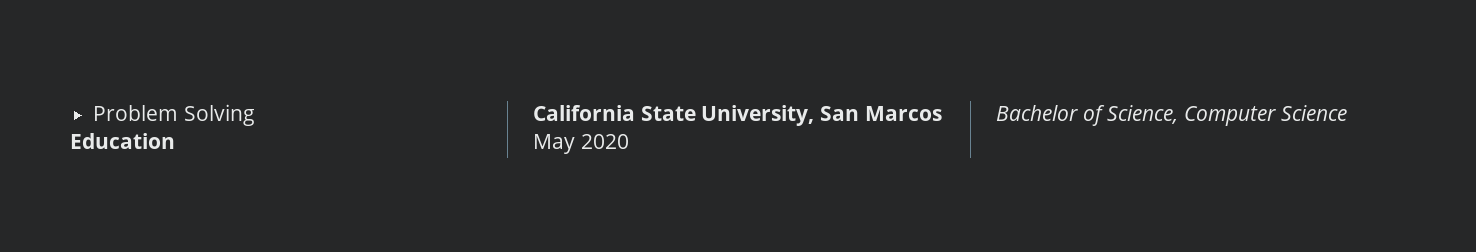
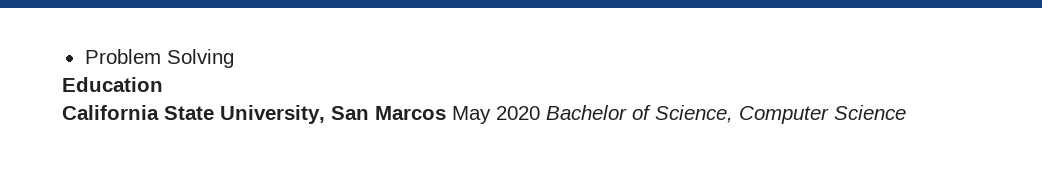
- California State University, San Marcos May 2020
- Bachelor of Science, Computer Science
+ California State University, San Marcos May 2020 Bachelor of Science, Computer Science

